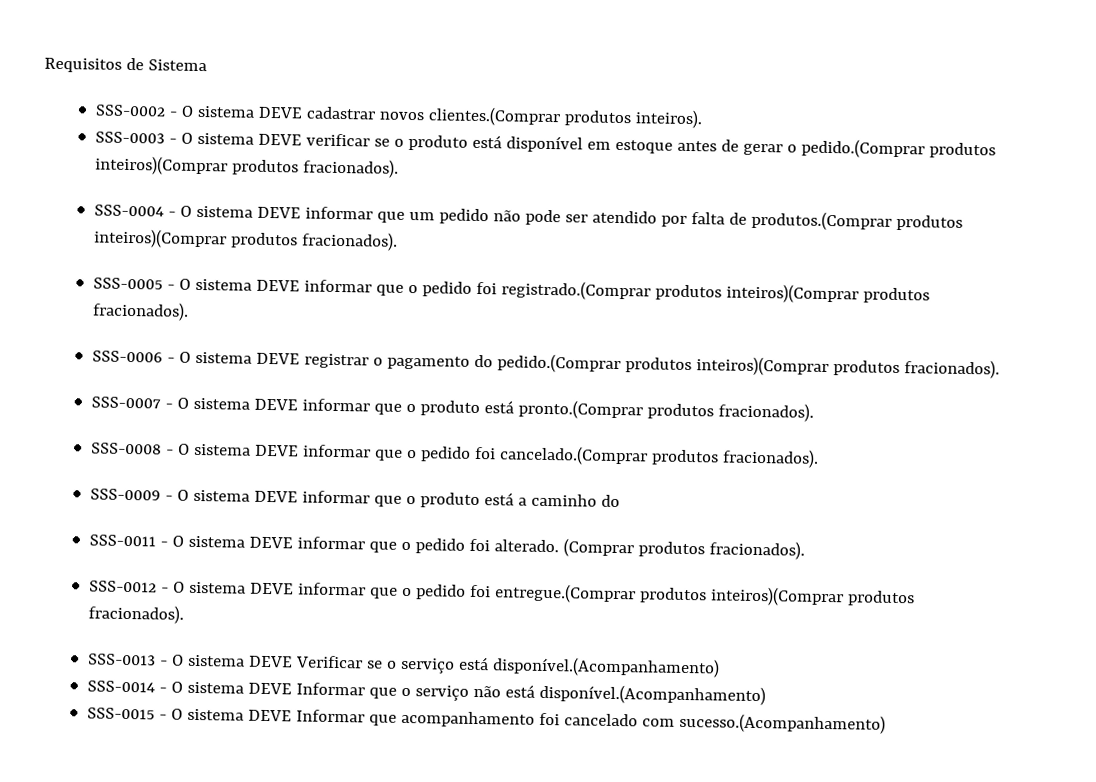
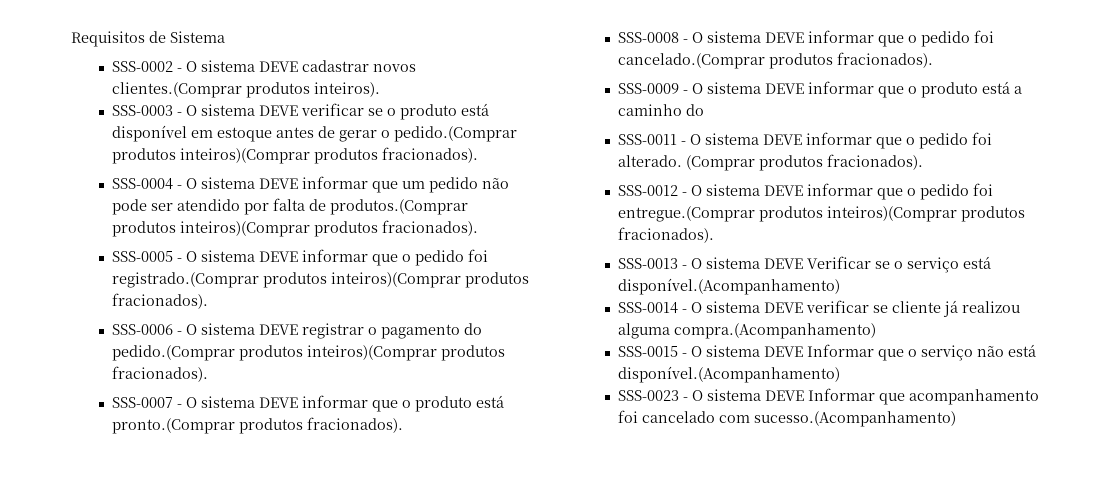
- SSS-0014 - O sistema DEVE Informar que o serviço não está disponível.(Acompanhamento)
+ SSS-0014 - O sistema DEVE verificar se cliente já realizou alguma compra.(Acompanhamento)
+ SSS-0015 - O sistema DEVE Informar que o serviço não está disponível.(Acompanhamento)
- SSS-0015 - O sistema DEVE Informar que acompanhamento foi cancelado com sucesso.(Acompanhamento)
+ SSS-0023 - O sistema DEVE Informar que acompanhamento foi cancelado com sucesso.(Acompanhamento)

